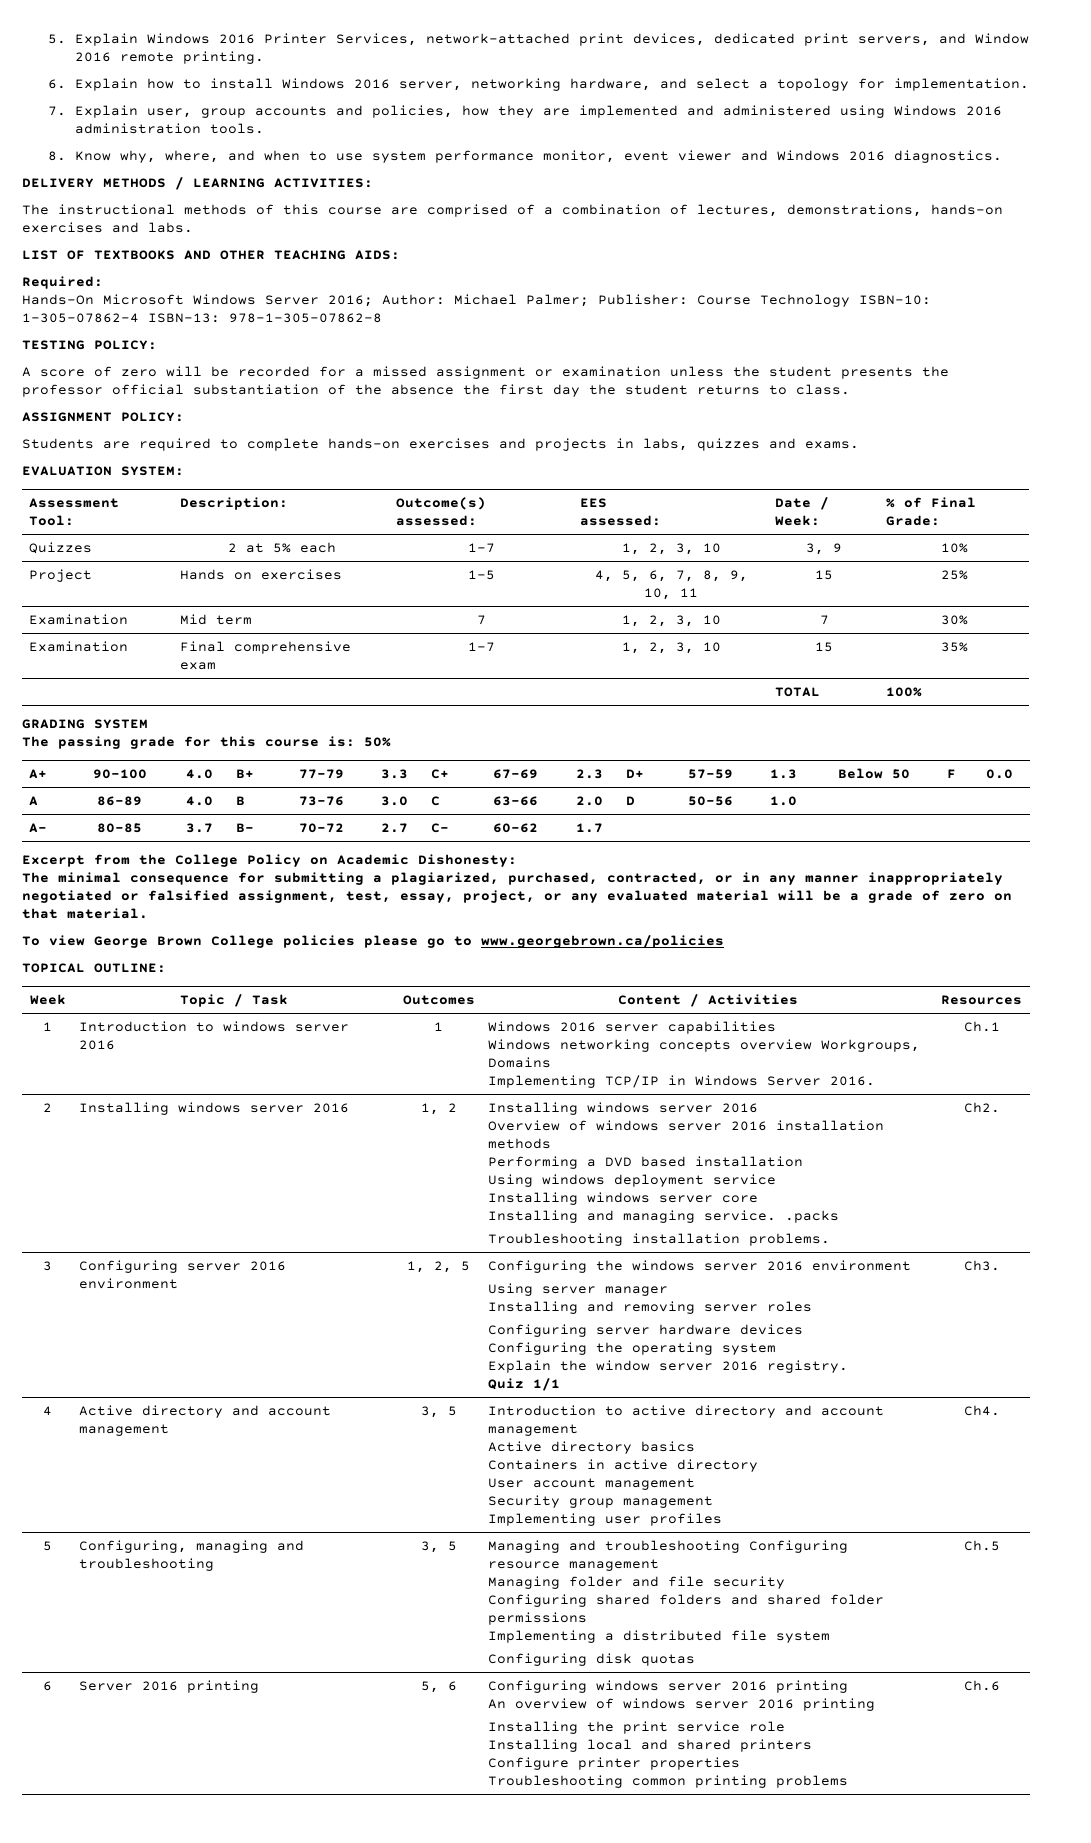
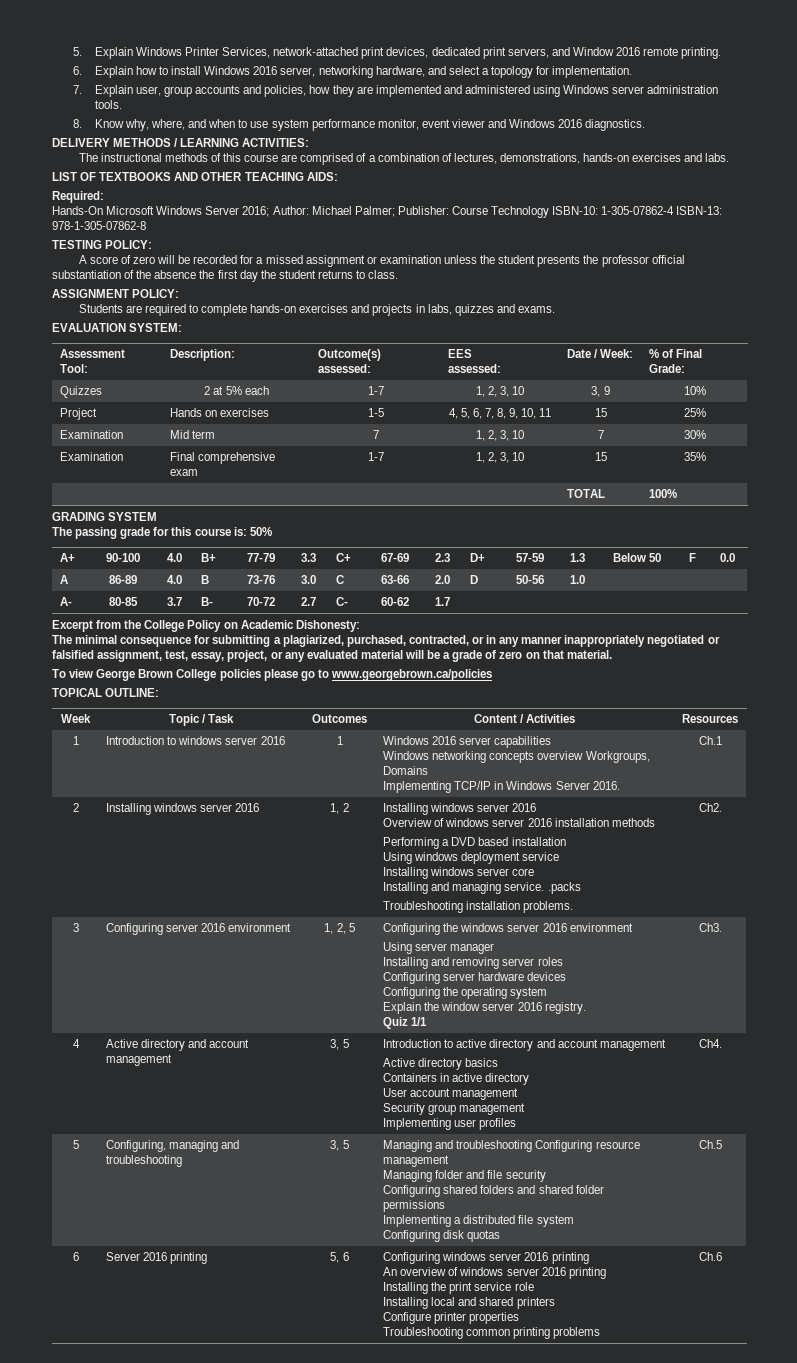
- 5. Explain Windows 2016 Printer Services, network-attached print devices, dedicated print servers, and Window 2016 remote printing.
+ 5. Explain Windows Printer Services, network-attached print devices, dedicated print servers, and Window 2016 remote printing.
- 7. Explain user, group accounts and policies, how they are implemented and administered using Windows 2016 administration tools.
+ 7. Explain user, group accounts and policies, how they are implemented and administered using Windows server administration tools.

